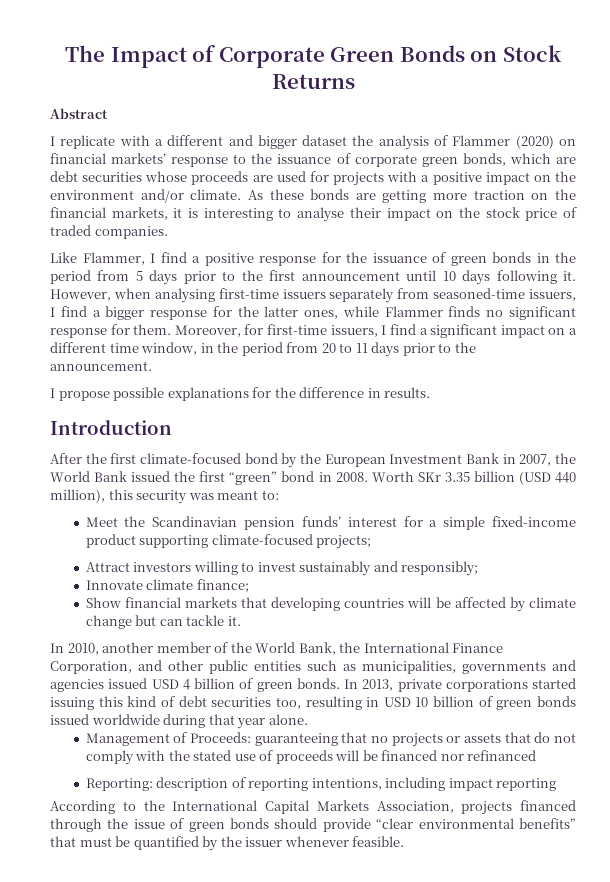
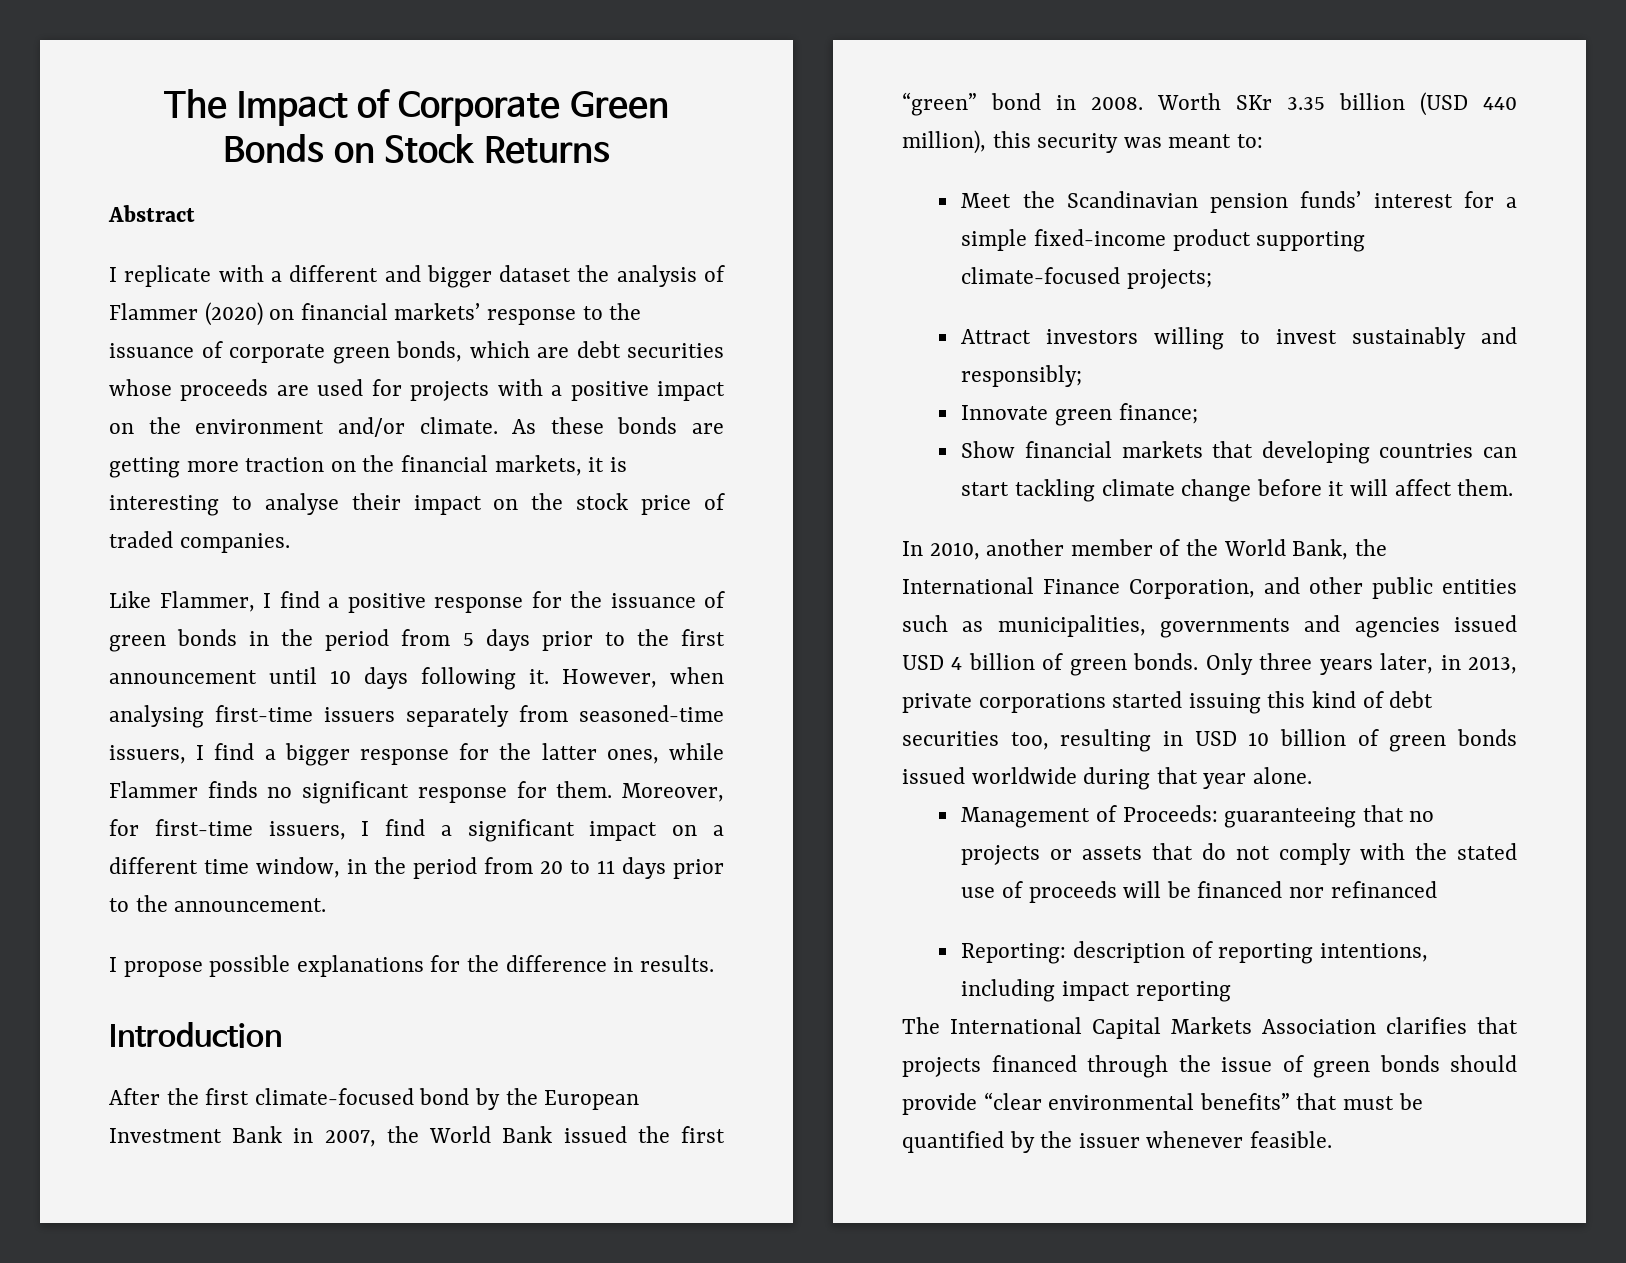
- Innovate climate finance;
+ Innovate green finance;
- Show financial markets that developing countries will be affected by climate change but can tackle it.
+ Show financial markets that developing countries can start tackling climate change before it will affect them.
- In 2013, private corporations started issuing this kind of debt securities too, resulting in USD 10 billion of green bonds issued worldwide during that year alone.
+ Only three years later, in 2013, private corporations started issuing this kind of debt securities too, resulting in USD 10 billion of green bonds issued worldwide during that year alone.
- According to the International Capital Markets Association, projects financed through the issue of green bonds should provide “clear environmental benefits” that must be quantified by the issuer whenever feasible.
+ The International Capital Markets Association clarifies that projects financed through the issue of green bonds should provide “clear environmental benefits” that must be quantified by the issuer whenever feasible.

